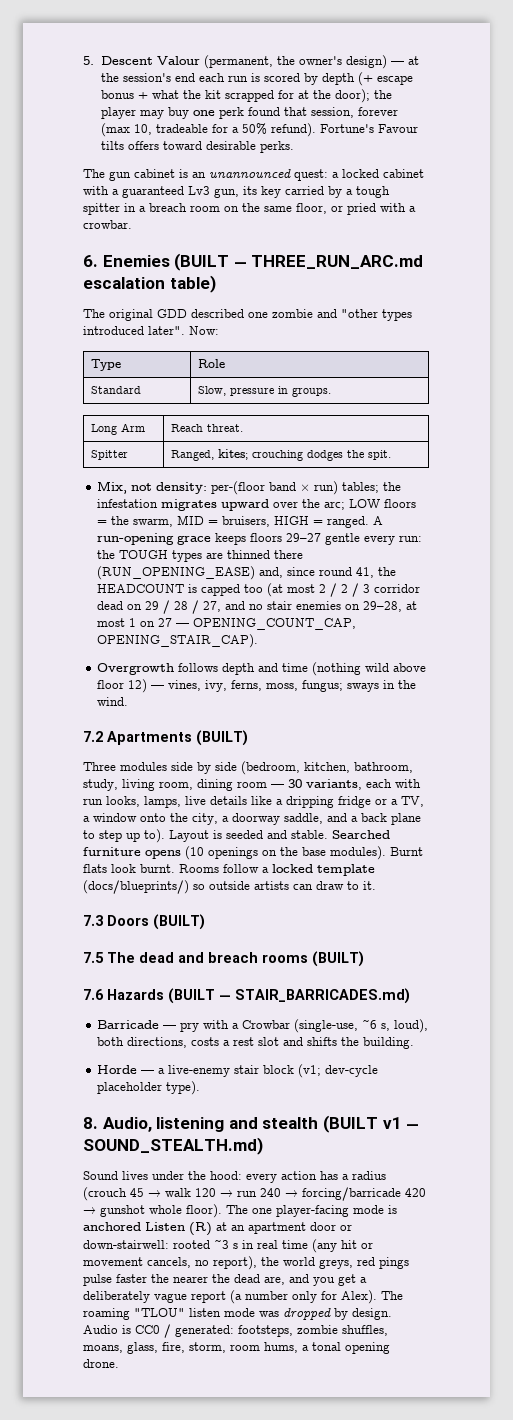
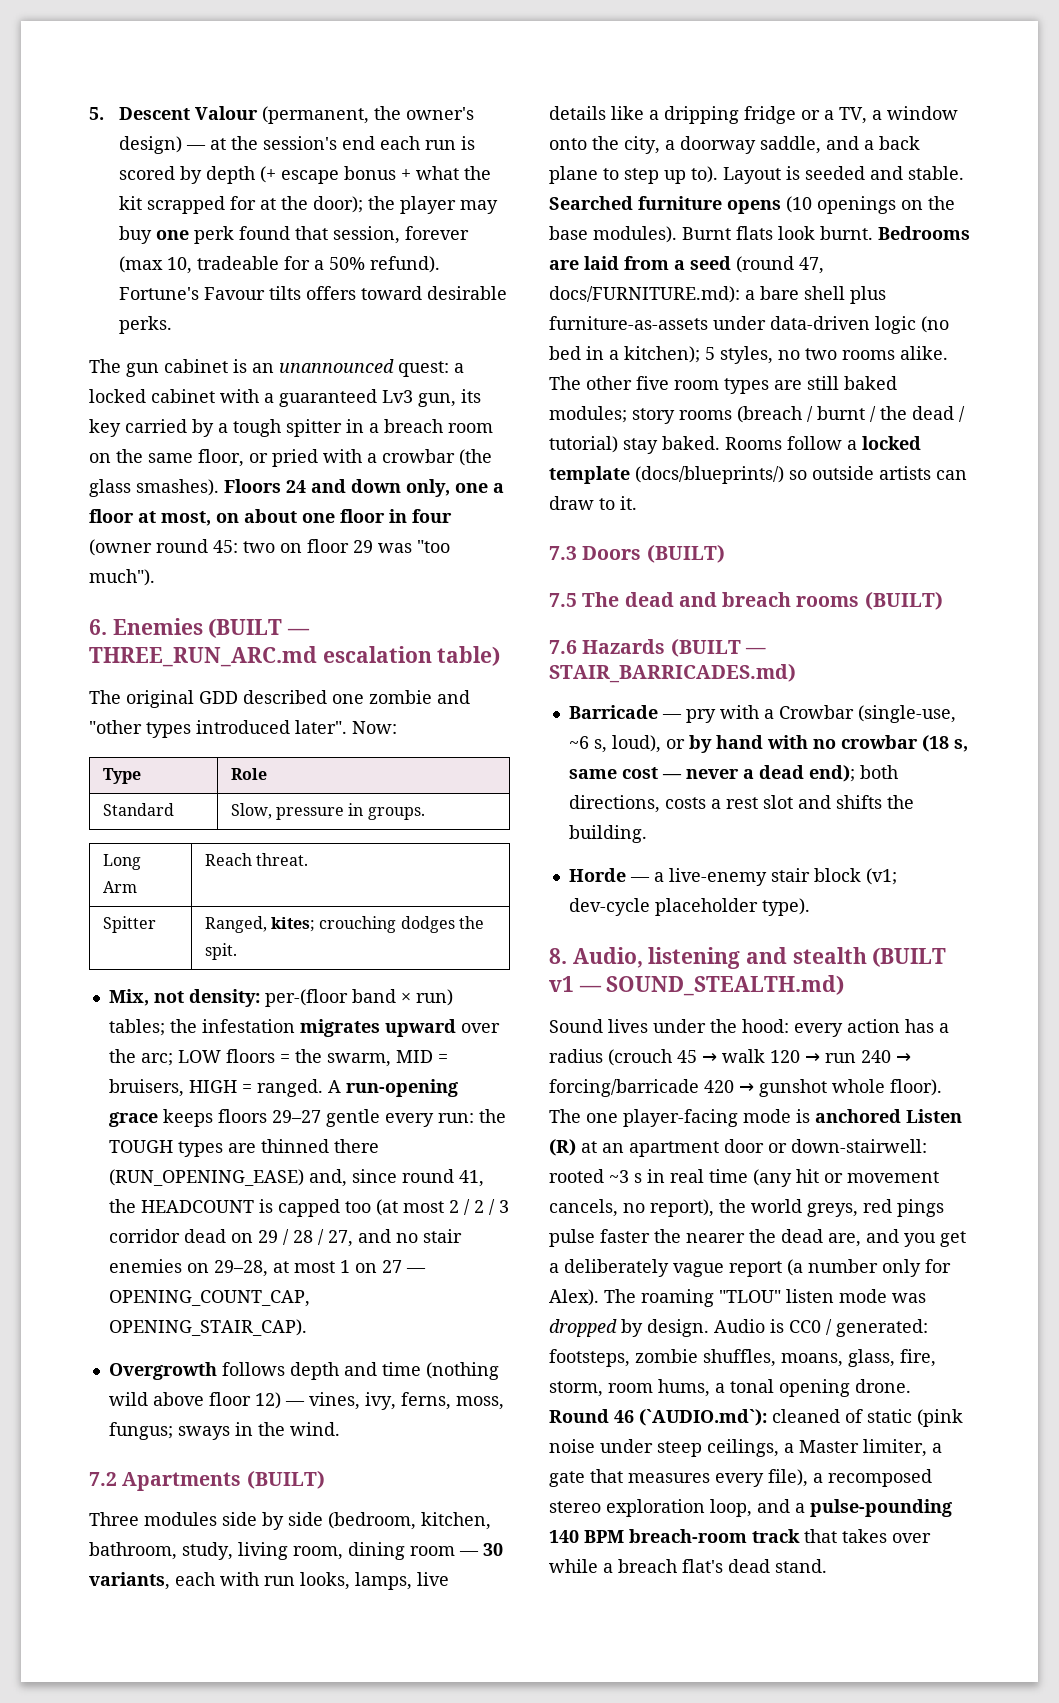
- The gun cabinet is an unannounced quest: a locked cabinet with a guaranteed Lv3 gun, its key carried by a tough spitter in a breach room on the same floor, or pried with a crowbar.
+ The gun cabinet is an unannounced quest: a locked cabinet with a guaranteed Lv3 gun, its key carried by a tough spitter in a breach room on the same floor, or pried with a crowbar (the glass smashes). Floors 24 and down only, one a floor at most, on about one floor in four (owner round 45: two on floor 29 was "too much").
+ Bedrooms are laid from a seed (round 47, docs/FURNITURE.md): a bare shell plus furniture-as-assets under data-driven logic (no bed in a kitchen); 5 styles, no two rooms alike. The other five room types are still baked modules; story rooms (breach / burnt / the dead / tutorial) stay baked.
- Barricade — pry with a Crowbar (single-use, ~6 s, loud), both directions, costs a rest slot and shifts the building.
+ Barricade — pry with a Crowbar (single-use, ~6 s, loud), or by hand with no crowbar (18 s, same cost — never a dead end); both directions, costs a rest slot and shifts the building.
+ Round 46 (`AUDIO.md`): cleaned of static (pink noise under steep ceilings, a Master limiter, a gate that measures every file), a recomposed stereo exploration loop, and a pulse-pounding 140 BPM breach-room track that takes over while a breach flat's dead stand.

